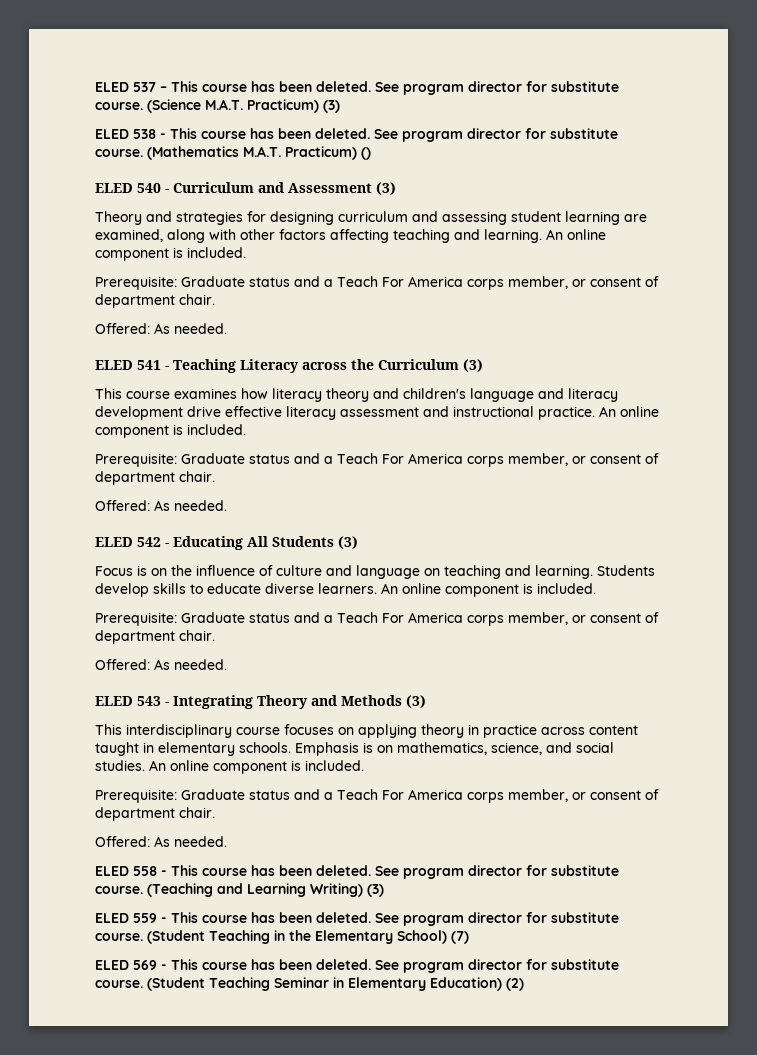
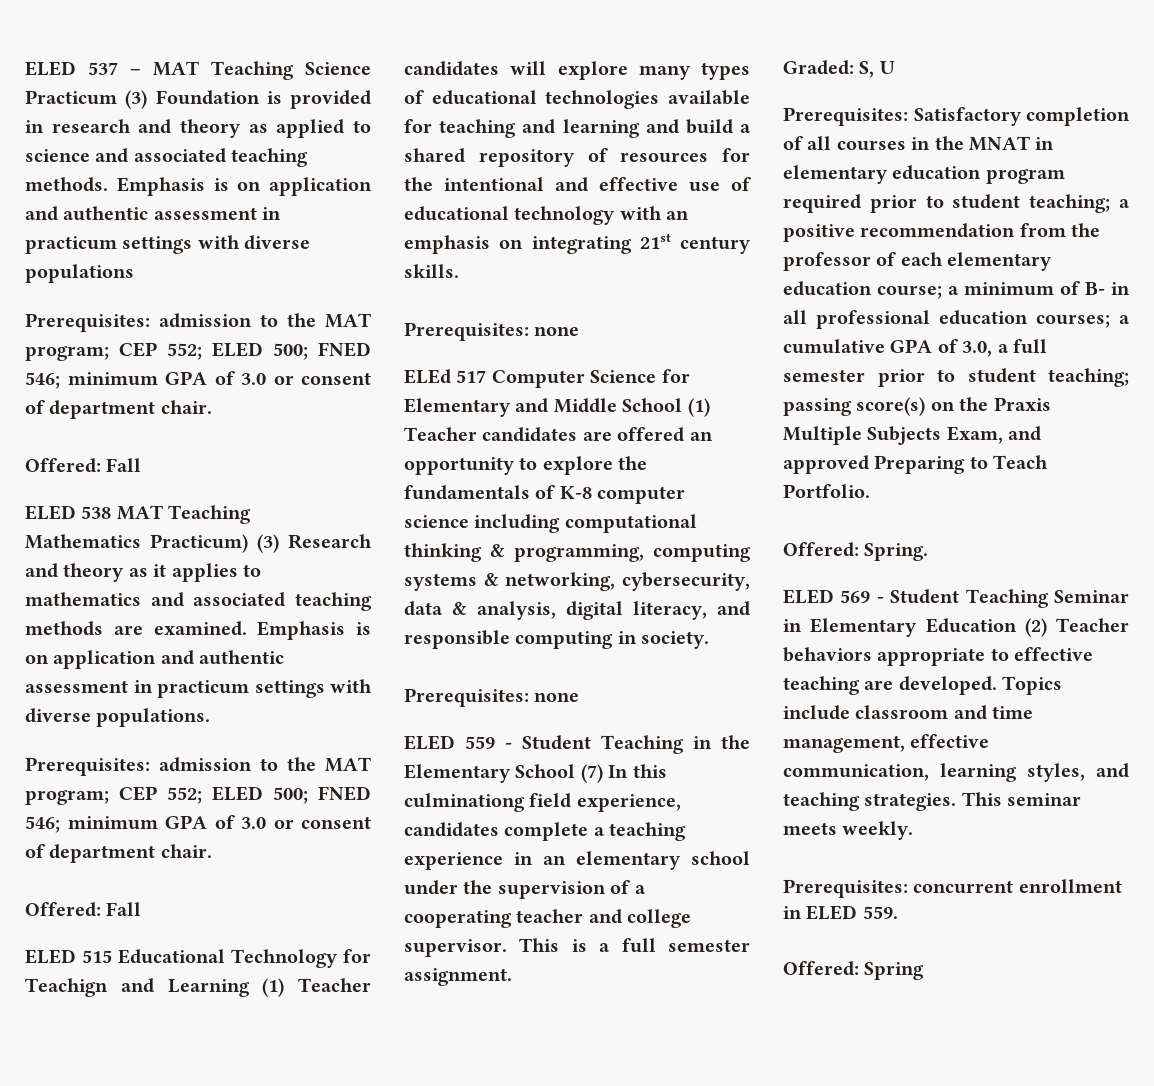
- ELED 537 – This course has been deleted. See program director for substitute course. (Science M.A.T. Practicum) (3)
- ELED 538 - This course has been deleted. See program director for substitute course. (Mathematics M.A.T. Practicum) ()
- ELED 540 - Curriculum and Assessment (3)
- Theory and strategies for designing curriculum and assessing student learning are examined, along with other factors affecting teaching and learning. An online component is included.
- Prerequisite: Graduate status and a Teach For America corps member, or consent of department chair.
- Offered: As needed.
- ELED 541 - Teaching Literacy across the Curriculum (3)
- This course examines how literacy theory and children's language and literacy development drive effective literacy assessment and instructional practice. An online component is included.
- Prerequisite: Graduate status and a Teach For America corps member, or consent of department chair.
- Offered: As needed.
- ELED 542 - Educating All Students (3)
- Focus is on the influence of culture and language on teaching and learning. Students develop skills to educate diverse learners. An online component is included.
- Prerequisite: Graduate status and a Teach For America corps member, or consent of department chair.
- Offered: As needed.
- ELED 543 - Integrating Theory and Methods (3)
- This interdisciplinary course focuses on applying theory in practice across content taught in elementary schools. Emphasis is on mathematics, science, and social studies. An online component is included.
- Prerequisite: Graduate status and a Teach For America corps member, or consent of department chair.
- Offered: As needed.
- ELED 558 - This course has been deleted. See program director for substitute course. (Teaching and Learning Writing) (3)
- ELED 559 - This course has been deleted. See program director for substitute course. (Student Teaching in the Elementary School) (7)
- ELED 569 - This course has been deleted. See program director for substitute course. (Student Teaching Seminar in Elementary Education) (2)
+ ELED 537 – MAT Teaching Science Practicum (3) Foundation is provided in research and theory as applied to science and associated teaching methods. Emphasis is on application and authentic assessment in practicum settings with diverse populations
+ Prerequisites: admission to the MAT program; CEP 552; ELED 500; FNED 546; minimum GPA of 3.0 or consent of department chair.
+ Offered: Fall
+ ELED 538 MAT Teaching Mathematics Practicum) (3) Research and theory as it applies to mathematics and associated teaching methods are examined. Emphasis is on application and authentic assessment in practicum settings with diverse populations.
+ Prerequisites: admission to the MAT program; CEP 552; ELED 500; FNED 546; minimum GPA of 3.0 or consent of department chair.
+ Offered: Fall
+ ELED 515 Educational Technology for Teachign and Learning (1) Teacher candidates will explore many types of educational technologies available for teaching and learning and build a shared repository of resources for the intentional and effective use of educational technology with an emphasis on integrating 21st century skills.
+ Prerequisites: none
+ ELEd 517 Computer Science for Elementary and Middle School (1) Teacher candidates are offered an opportunity to explore the fundamentals of K-8 computer science including computational thinking & programming, computing systems & networking, cybersecurity, data & analysis, digital literacy, and responsible computing in society.
+ Prerequisites: none
+ ELED 559 - Student Teaching in the Elementary School (7) In this culminationg field experience, candidates complete a teaching experience in an elementary school under the supervision of a cooperating teacher and college supervisor. This is a full semester assignment.
+ Graded: S, U
+ Prerequisites: Satisfactory completion of all courses in the MNAT in elementary education program required prior to student teaching; a positive recommendation from the professor of each elementary education course; a minimum of B- in all professional education courses; a cumulative GPA of 3.0, a full semester prior to student teaching; passing score(s) on the Praxis Multiple Subjects Exam, and approved Preparing to Teach Portfolio.
+ Offered: Spring.
+ ELED 569 - Student Teaching Seminar in Elementary Education (2) Teacher behaviors appropriate to effective teaching are developed. Topics include classroom and time management, effective communication, learning styles, and teaching strategies. This seminar meets weekly.
+ Prerequisites: concurrent enrollment in ELED 559.
+ Offered: Spring

